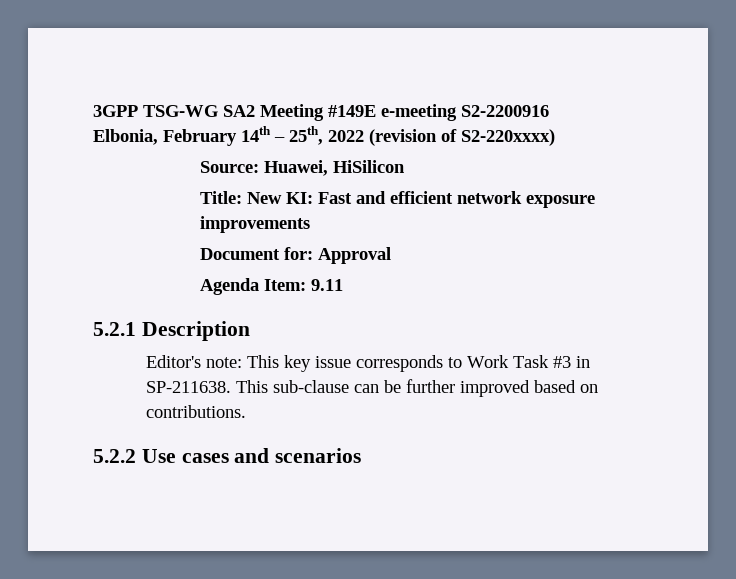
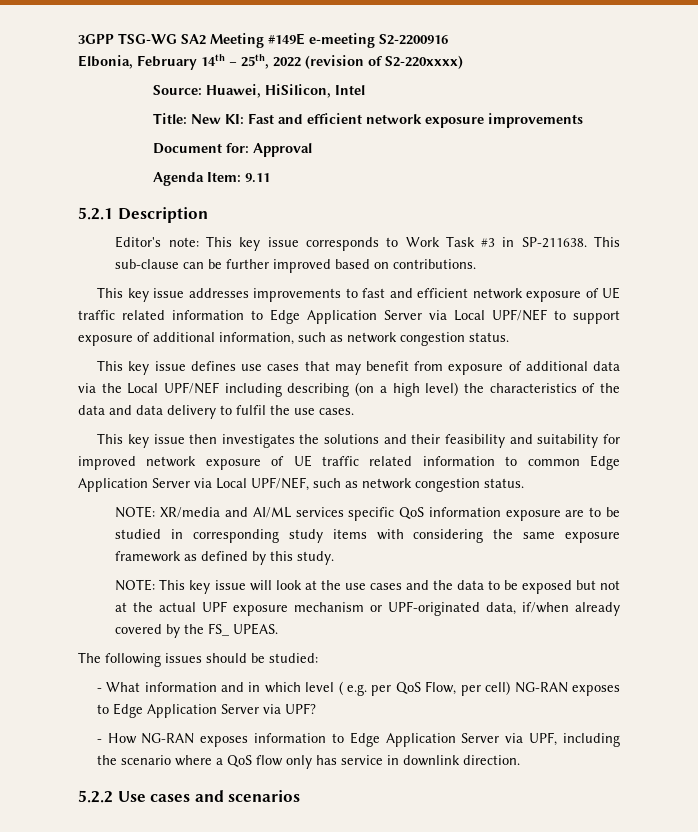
- Source: Huawei, HiSilicon
+ Source: Huawei, HiSilicon, Intel
+ This key issue addresses improvements to fast and efficient network exposure of UE traffic related information to Edge Application Server via Local UPF/NEF to support exposure of additional information, such as network congestion status.
+ This key issue defines use cases that may benefit from exposure of additional data via the Local UPF/NEF including describing (on a high level) the characteristics of the data and data delivery to fulfil the use cases.
+ This key issue then investigates the solutions and their feasibility and suitability for improved network exposure of UE traffic related information to common Edge Application Server via Local UPF/NEF, such as network congestion status.
+ NOTE: XR/media and AI/ML services specific QoS information exposure are to be studied in corresponding study items with considering the same exposure framework as defined by this study.
+ NOTE: This key issue will look at the use cases and the data to be exposed but not at the actual UPF exposure mechanism or UPF-originated data, if/when already covered by the FS_ UPEAS.
+ The following issues should be studied:
+ - What information and in which level ( e.g. per QoS Flow, per cell) NG-RAN exposes to Edge Application Server via UPF?
+ - How NG-RAN exposes information to Edge Application Server via UPF, including the scenario where a QoS flow only has service in downlink direction.

